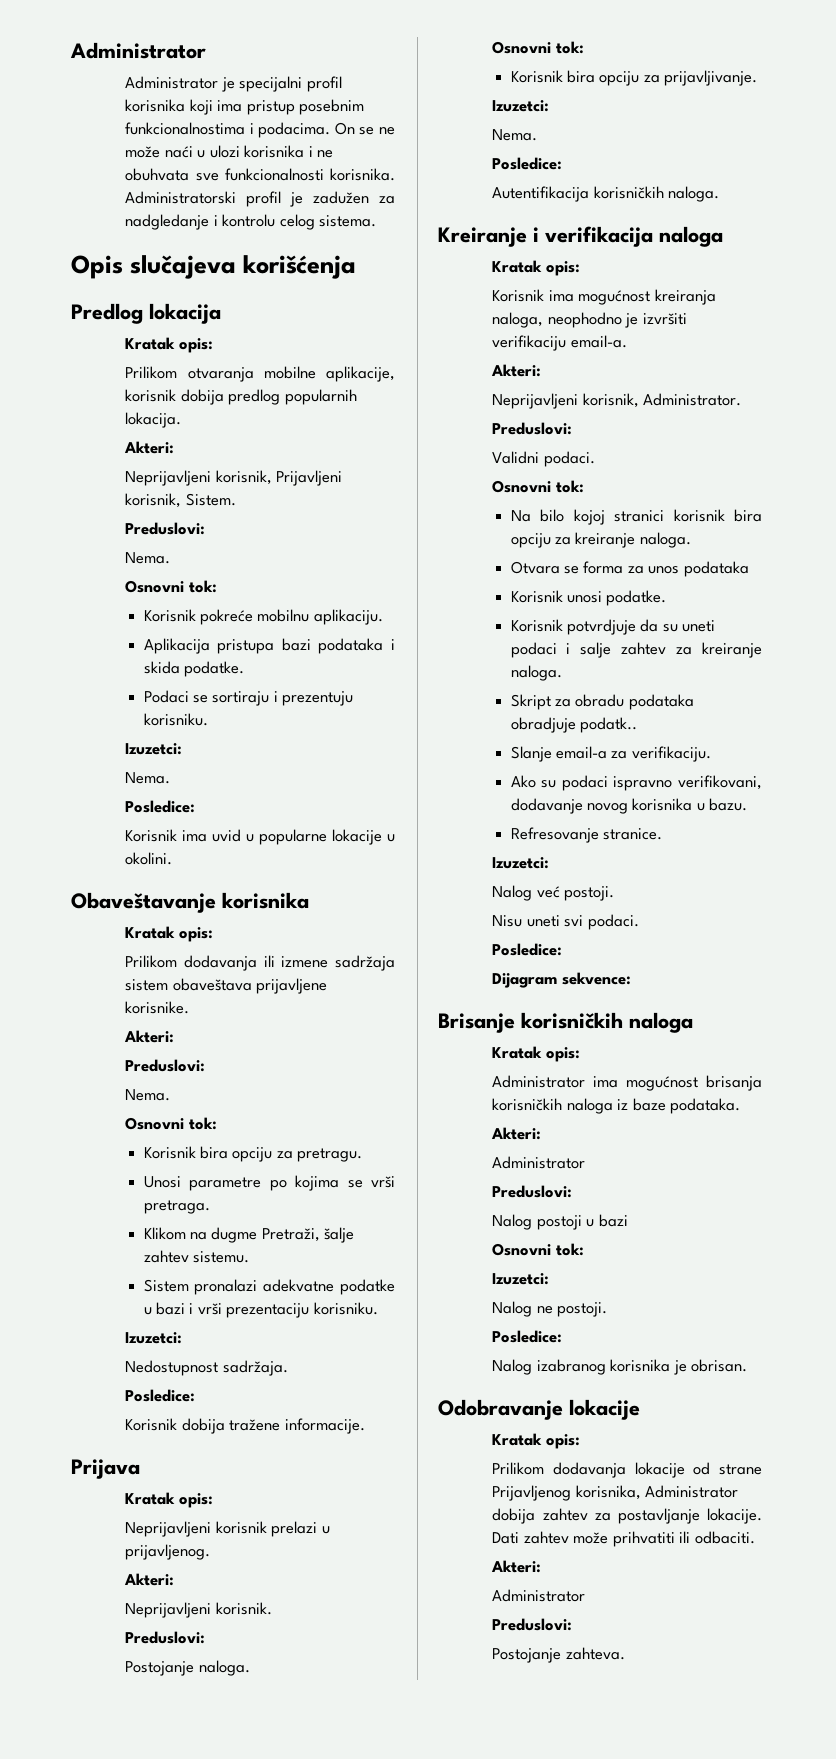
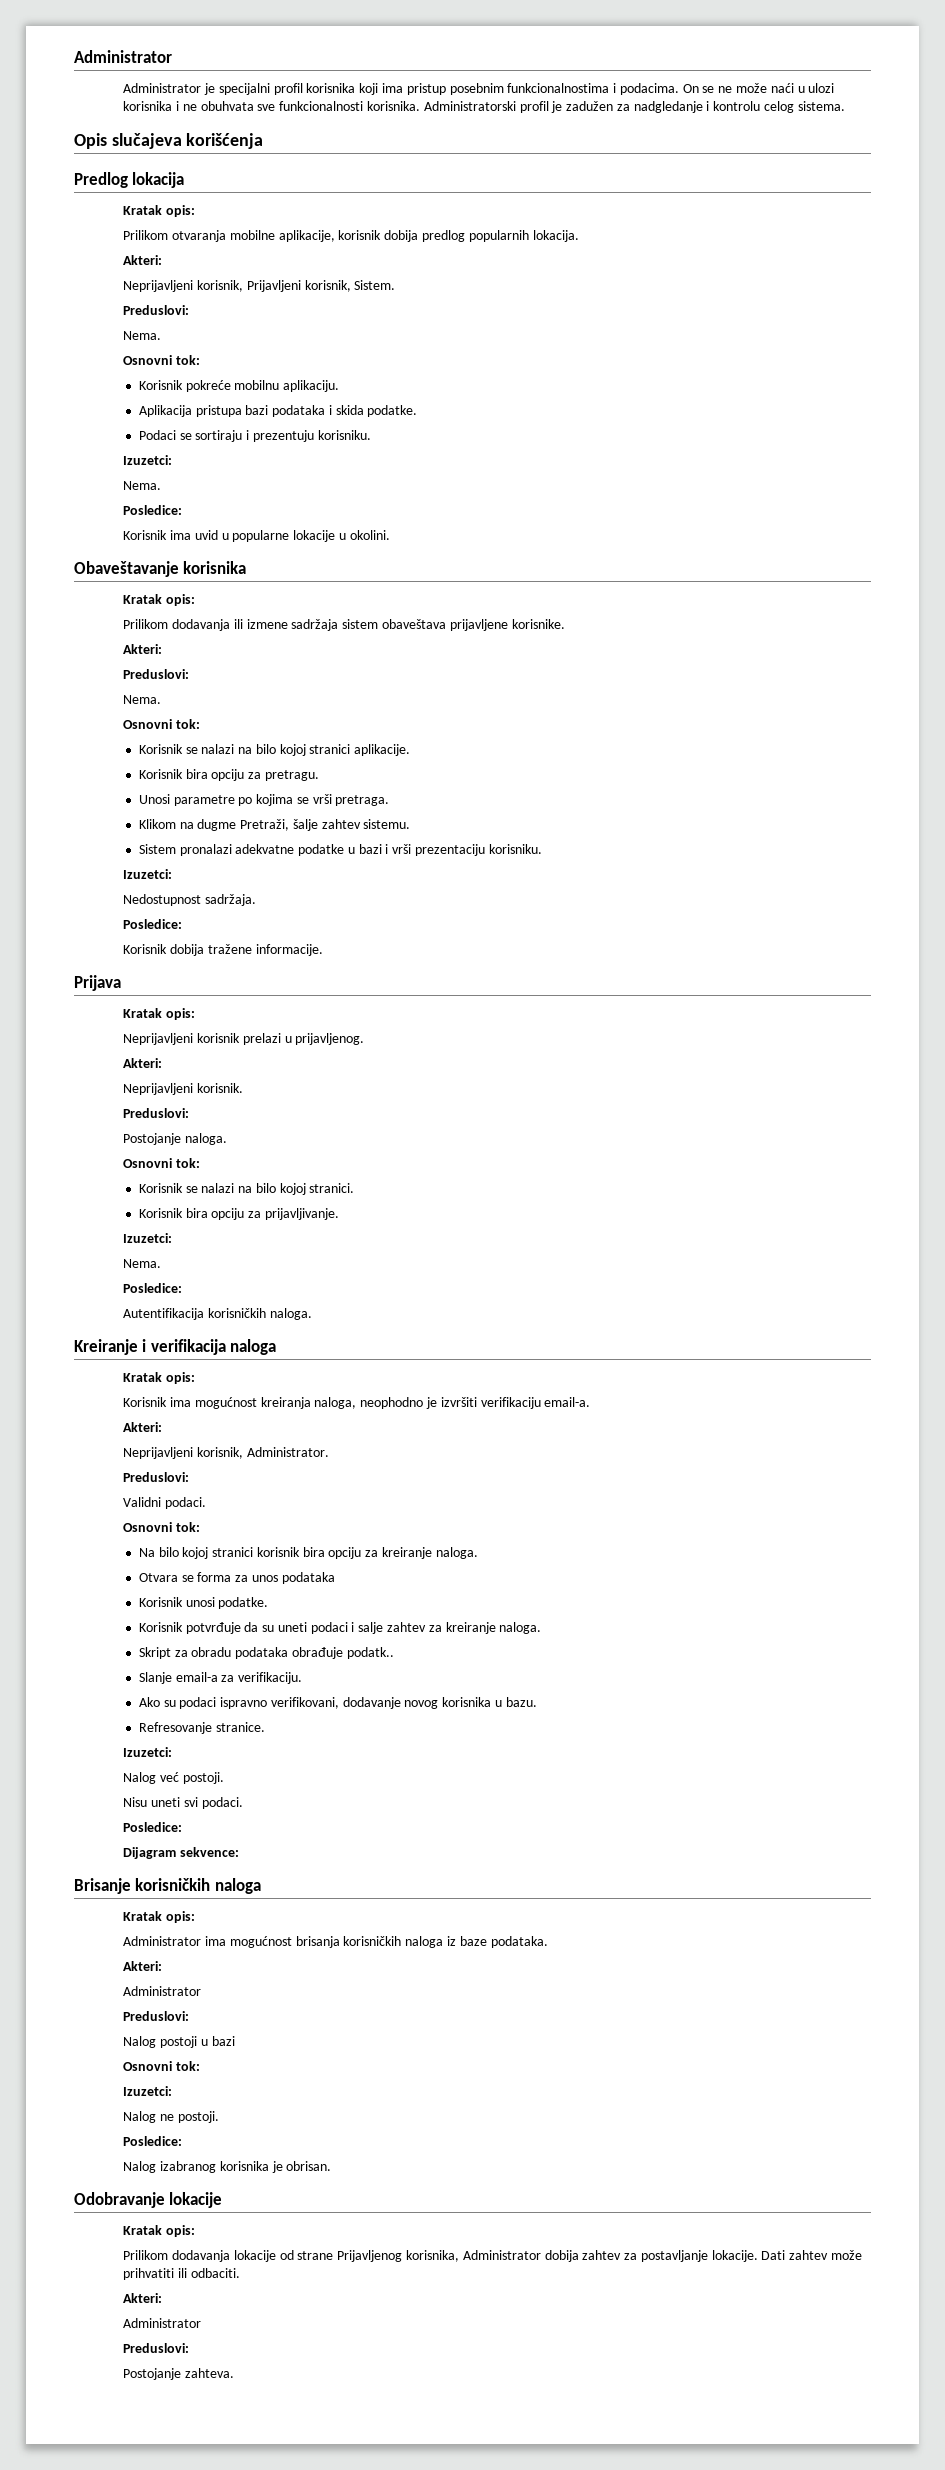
+ Korisnik se nalazi na bilo kojoj stranici aplikacije.
+ Korisnik se nalazi na bilo kojoj stranici.
- Korisnik potvrdjuje da su uneti podaci i salje zahtev za kreiranje naloga.
+ Korisnik potvrđuje da su uneti podaci i salje zahtev za kreiranje naloga.
- Skript za obradu podataka obradjuje podatk..
+ Skript za obradu podataka obrađuje podatk..

